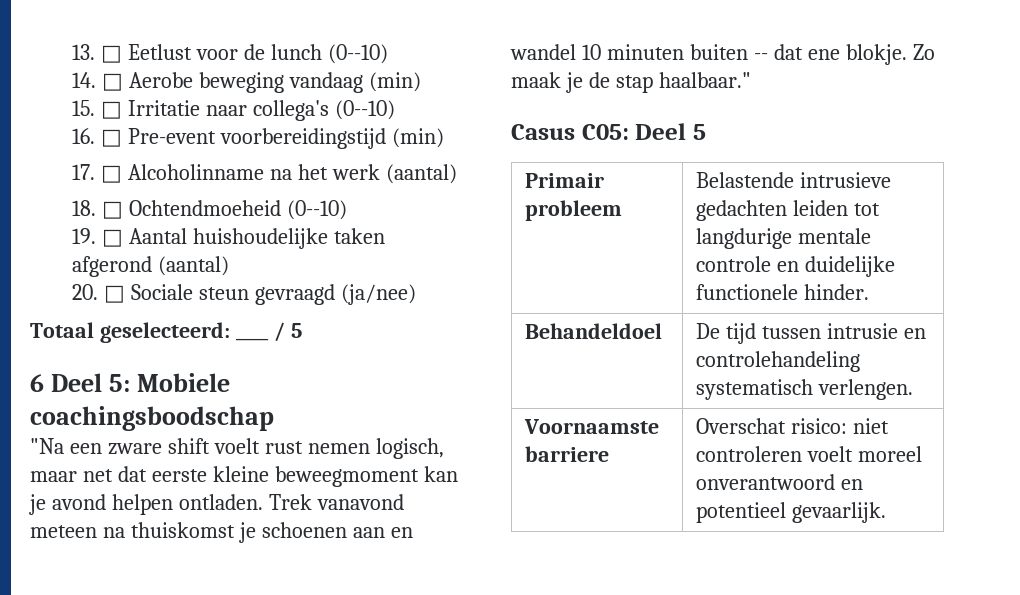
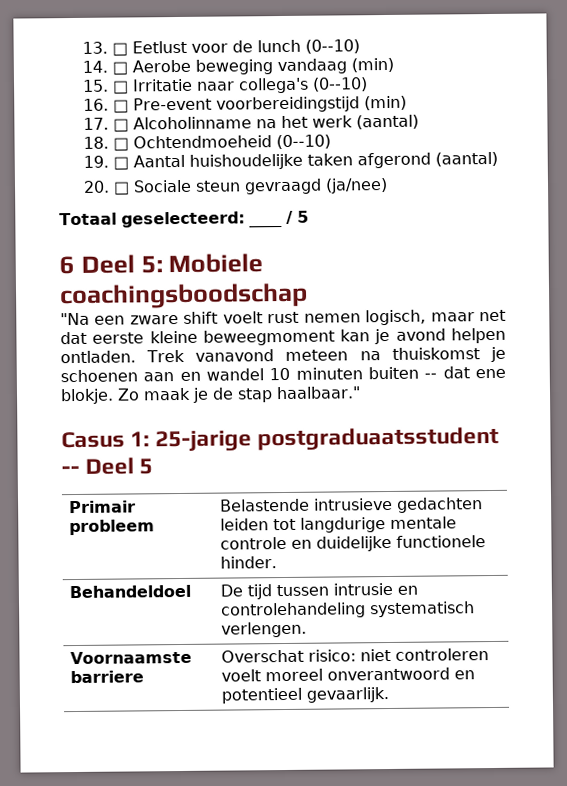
- Casus C05: Deel 5
+ Casus 1: 25-jarige postgraduaatsstudent -- Deel 5

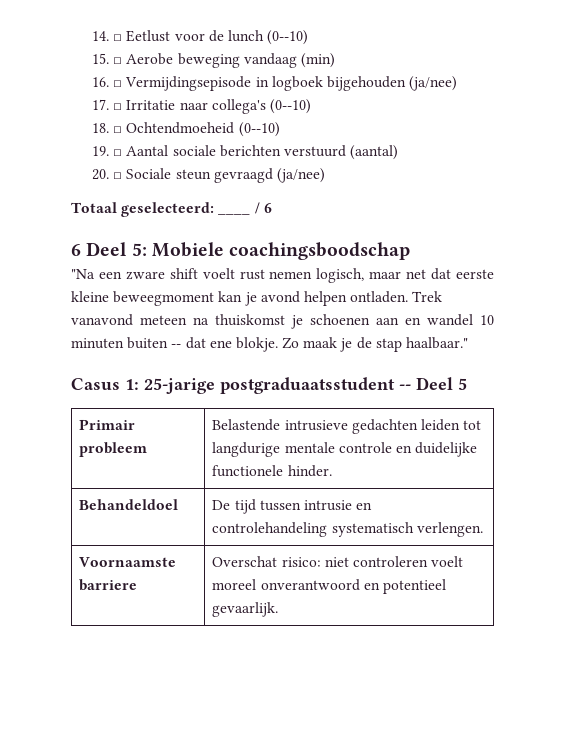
- 13. □ Eetlust voor de lunch (0--10)
+ 14. □ Eetlust voor de lunch (0--10)
- 14. □ Aerobe beweging vandaag (min)
+ 15. □ Aerobe beweging vandaag (min)
- 15. □ Irritatie naar collega's (0--10)
+ 16. □ Vermijdingsepisode in logboek bijgehouden (ja/nee)
+ 17. □ Irritatie naar collega's (0--10)
- 16. □ Pre-event voorbereidingstijd (min)
- 17. □ Alcoholinname na het werk (aantal)
- 19. □ Aantal huishoudelijke taken afgerond (aantal)
+ 19. □ Aantal sociale berichten verstuurd (aantal)
- Totaal geselecteerd: ____ / 5
+ Totaal geselecteerd: ____ / 6

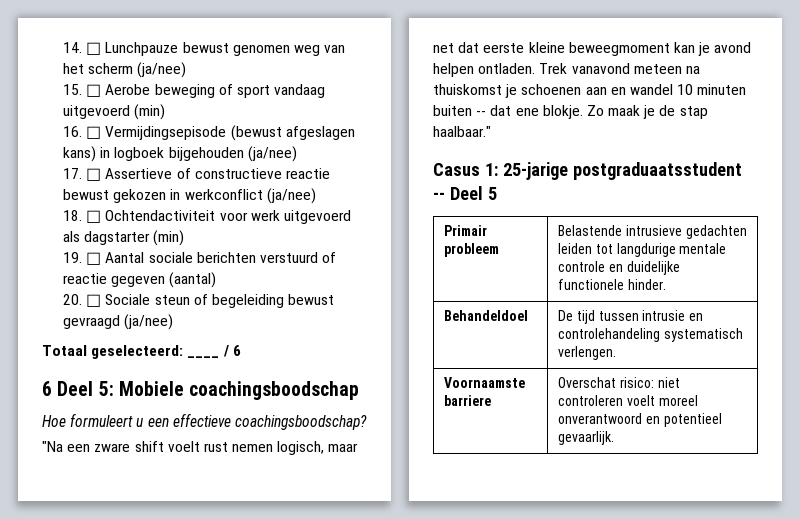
- 14. □ Eetlust voor de lunch (0--10)
+ 14. □ Lunchpauze bewust genomen weg van het scherm (ja/nee)
- 15. □ Aerobe beweging vandaag (min)
+ 15. □ Aerobe beweging of sport vandaag uitgevoerd (min)
- 16. □ Vermijdingsepisode in logboek bijgehouden (ja/nee)
+ 16. □ Vermijdingsepisode (bewust afgeslagen kans) in logboek bijgehouden (ja/nee)
- 17. □ Irritatie naar collega's (0--10)
- 18. □ Ochtendmoeheid (0--10)
+ 17. □ Assertieve of constructieve reactie bewust gekozen in werkconflict (ja/nee)
+ 18. □ Ochtendactiviteit voor werk uitgevoerd als dagstarter (min)
- 19. □ Aantal sociale berichten verstuurd (aantal)
+ 19. □ Aantal sociale berichten verstuurd of reactie gegeven (aantal)
- 20. □ Sociale steun gevraagd (ja/nee)
+ 20. □ Sociale steun of begeleiding bewust gevraagd (ja/nee)
+ Hoe formuleert u een effectieve coachingsboodschap?

